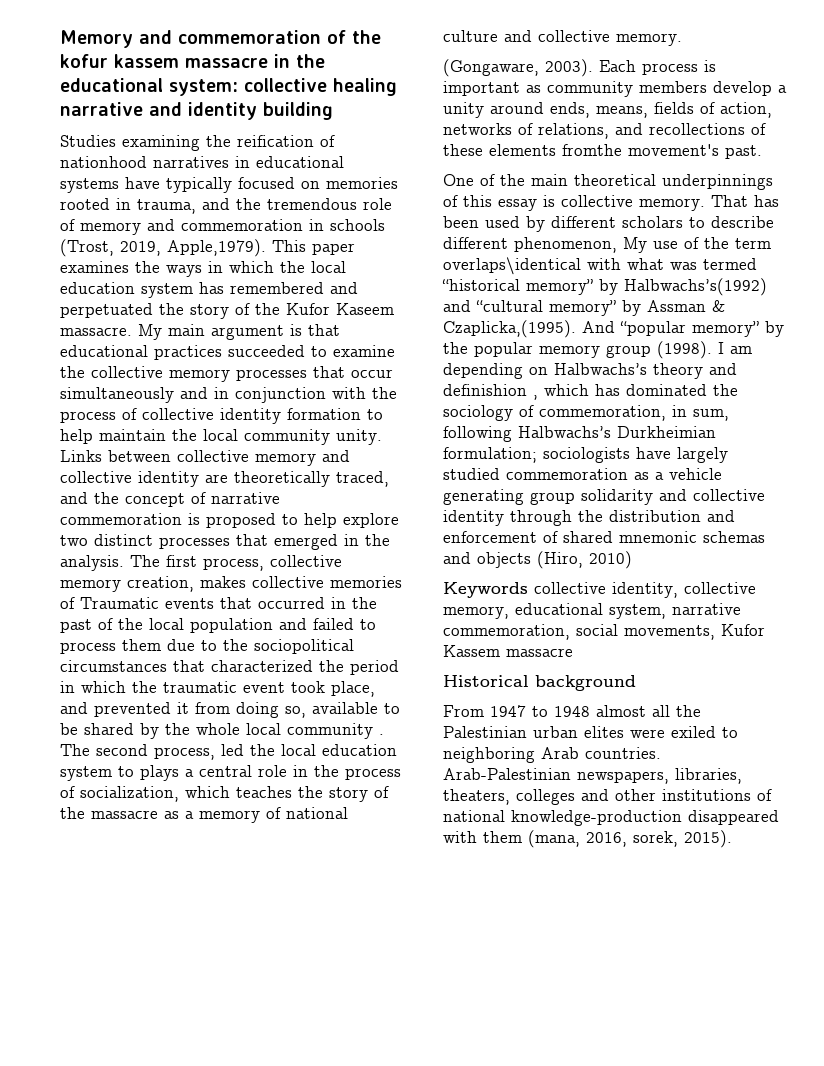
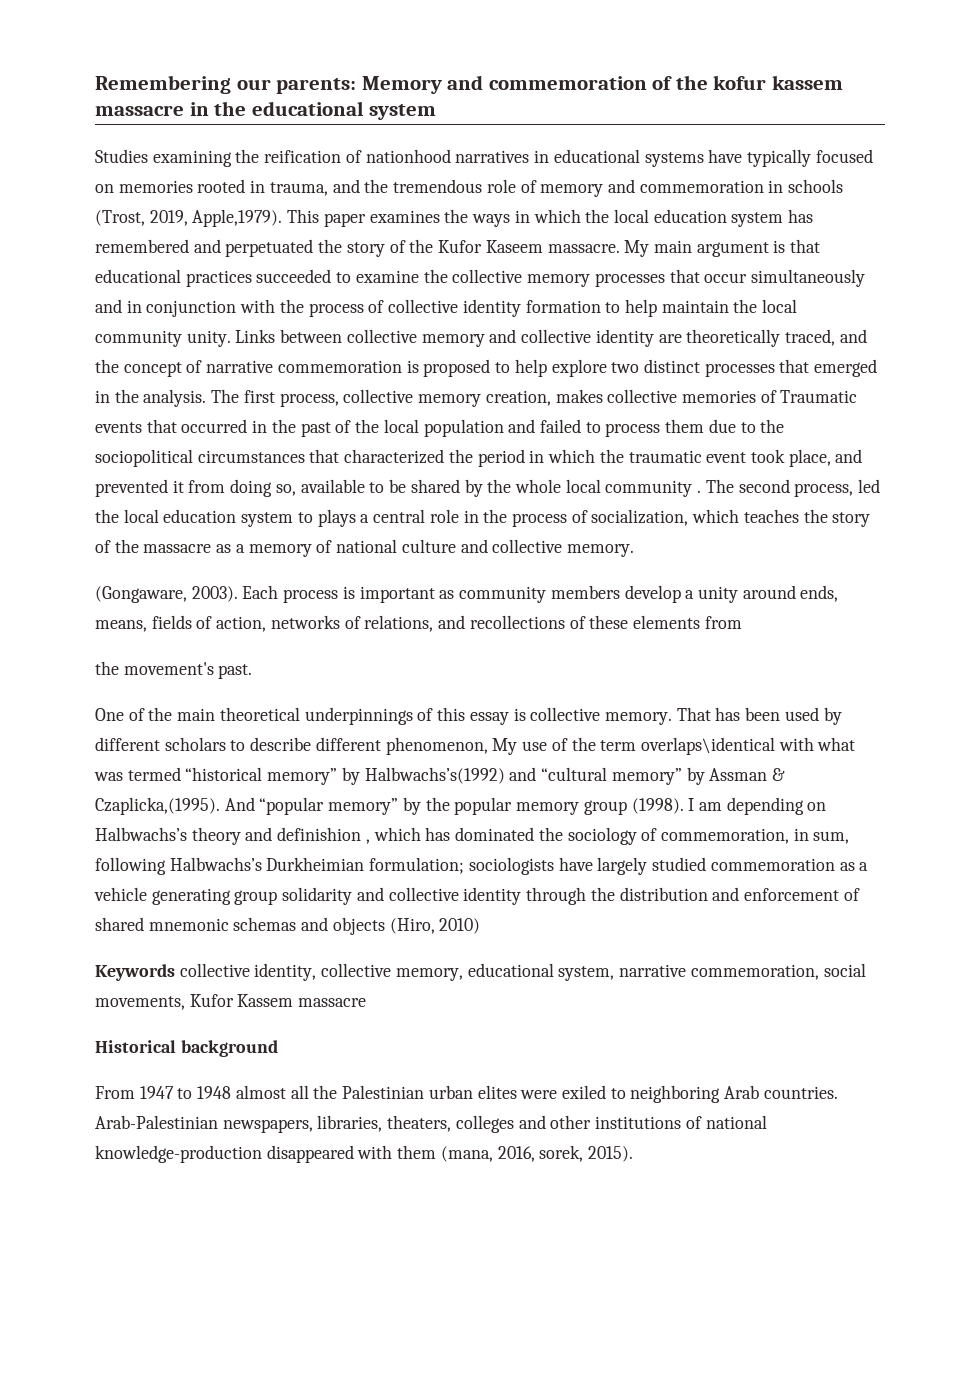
- Memory and commemoration of the kofur kassem massacre in the educational system: collective healing narrative and identity building
+ Remembering our parents: Memory and commemoration of the kofur kassem massacre in the educational system
- Each process is important as community members develop a unity around ends, means, fields of action, networks of relations, and recollections of these elements fromthe movement's past.
+ Each process is important as community members develop a unity around ends, means, fields of action, networks of relations, and recollections of these elements from
+ the movement's past.

